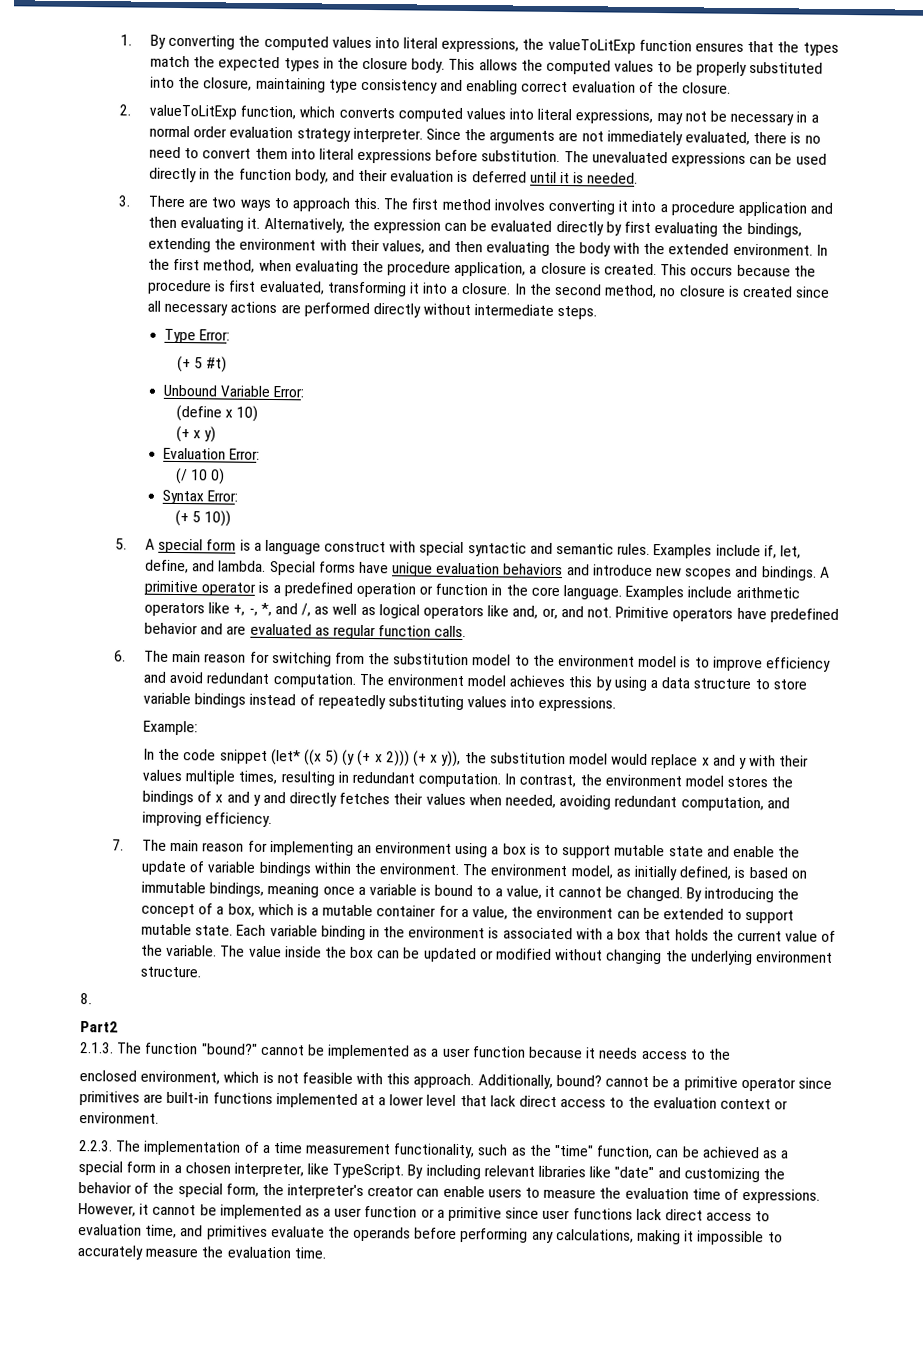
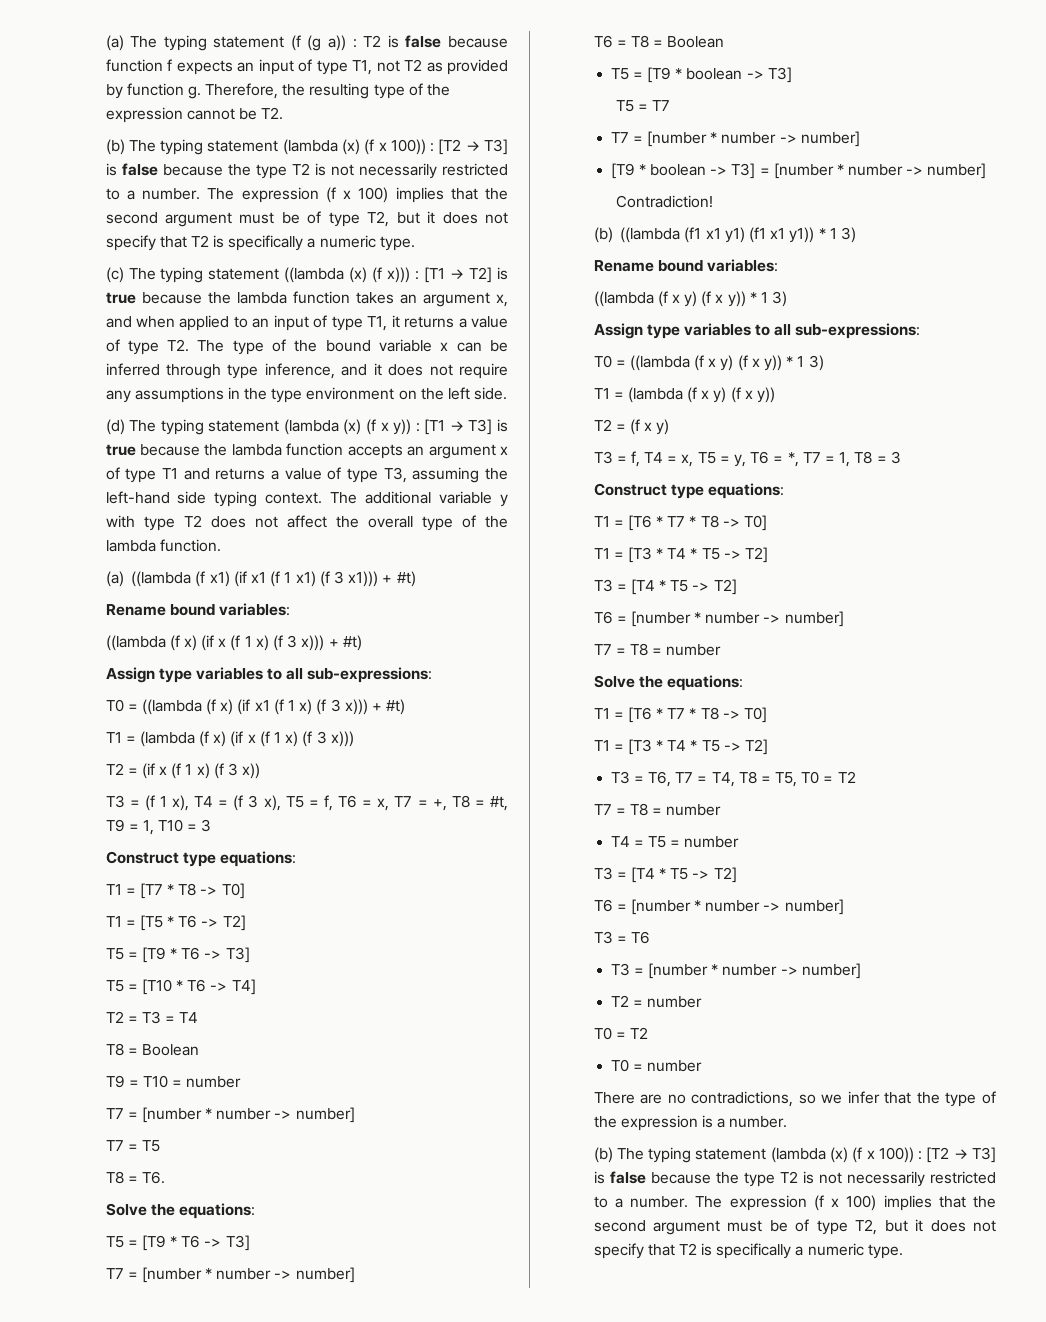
- 1. By converting the computed values into literal expressions, the valueToLitExp function ensures that the types match the expected types in the closure body. This allows the computed values to be properly substituted into the closure, maintaining type consistency and enabling correct evaluation of the closure.
- 2. valueToLitExp function, which converts computed values into literal expressions, may not be necessary in a normal order evaluation strategy interpreter. Since the arguments are not immediately evaluated, there is no need to convert them into literal expressions before substitution. The unevaluated expressions can be used directly in the function body, and their evaluation is deferred until it is needed.
- 3. There are two ways to approach this. The first method involves converting it into a procedure application and then evaluating it. Alternatively, the expression can be evaluated directly by first evaluating the bindings, extending the environment with their values, and then evaluating the body with the extended environment. In the first method, when evaluating the procedure application, a closure is created. This occurs because the procedure is first evaluated, transforming it into a closure. In the second method, no closure is created since all necessary actions are performed directly without intermediate steps.
- Type Error:
- (+ 5 #t)
- Unbound Variable Error:
- (define x 10)
- (+ x y)
- Evaluation Error:
- (/ 10 0)
- Syntax Error:
- (+ 5 10))
- 5. A special form is a language construct with special syntactic and semantic rules. Examples include if, let, define, and lambda. Special forms have unique evaluation behaviors and introduce new scopes and bindings. A primitive operator is a predefined operation or function in the core language. Examples include arithmetic operators like +, -, *, and /, as well as logical operators like and, or, and not. Primitive operators have predefined behavior and are evaluated as regular function calls.
- 6. The main reason for switching from the substitution model to the environment model is to improve efficiency and avoid redundant computation. The environment model achieves this by using a data structure to store variable bindings instead of repeatedly substituting values into expressions.
- Example:
- In the code snippet (let* ((x 5) (y (+ x 2))) (+ x y)), the substitution model would replace x and y with their values multiple times, resulting in redundant computation. In contrast, the environment model stores the bindings of x and y and directly fetches their values when needed, avoiding redundant computation, and improving efficiency.
- 7. The main reason for implementing an environment using a box is to support mutable state and enable the update of variable bindings within the environment. The environment model, as initially defined, is based on immutable bindings, meaning once a variable is bound to a value, it cannot be changed. By introducing the concept of a box, which is a mutable container for a value, the environment can be extended to support mutable state. Each variable binding in the environment is associated with a box that holds the current value of the variable. The value inside the box can be updated or modified without changing the underlying environment structure.
- 8.
- Part2
- 2.1.3. The function "bound?" cannot be implemented as a user function because it needs access to the
- enclosed environment, which is not feasible with this approach. Additionally, bound? cannot be a primitive operator since primitives are built-in functions implemented at a lower level that lack direct access to the evaluation context or environment.
- 2.2.3. The implementation of a time measurement functionality, such as the "time" function, can be achieved as a special form in a chosen interpreter, like TypeScript. By including relevant libraries like "date" and customizing the behavior of the special form, the interpreter's creator can enable users to measure the evaluation time of expressions. However, it cannot be implemented as a user function or a primitive since user functions lack direct access to evaluation time, and primitives evaluate the operands before performing any calculations, making it impossible to accurately measure the evaluation time.
+ (a) The typing statement (f (g a)) : T2 is false because function f expects an input of type T1, not T2 as provided by function g. Therefore, the resulting type of the expression cannot be T2.
+ (b) The typing statement (lambda (x) (f x 100)) : [T2 → T3] is false because the type T2 is not necessarily restricted to a number. The expression (f x 100) implies that the second argument must be of type T2, but it does not specify that T2 is specifically a numeric type.
+ (c) The typing statement ((lambda (x) (f x))) : [T1 → T2] is true because the lambda function takes an argument x, and when applied to an input of type T1, it returns a value of type T2. The type of the bound variable x can be inferred through type inference, and it does not require any assumptions in the type environment on the left side.
+ (d) The typing statement (lambda (x) (f x y)) : [T1 → T3] is true because the lambda function accepts an argument x of type T1 and returns a value of type T3, assuming the left-hand side typing context. The additional variable y with type T2 does not affect the overall type of the lambda function.
+ (a) ((lambda (f x1) (if x1 (f 1 x1) (f 3 x1))) + #t)
+ Rename bound variables:
+ ((lambda (f x) (if x (f 1 x) (f 3 x))) + #t)
+ Assign type variables to all sub-expressions:
+ T0 = ((lambda (f x) (if x1 (f 1 x) (f 3 x))) + #t)
+ T1 = (lambda (f x) (if x (f 1 x) (f 3 x)))
+ T2 = (if x (f 1 x) (f 3 x))
+ T3 = (f 1 x), T4 = (f 3 x), T5 = f, T6 = x, T7 = +, T8 = #t, T9 = 1, T10 = 3
+ Construct type equations:
+ T1 = [T7 * T8 -> T0]
+ T1 = [T5 * T6 -> T2]
+ T5 = [T9 * T6 -> T3]
+ T5 = [T10 * T6 -> T4]
+ T2 = T3 = T4
+ T8 = Boolean
+ T9 = T10 = number
+ T7 = [number * number -> number]
+ T7 = T5
+ T8 = T6.
+ Solve the equations:
+ T5 = [T9 * T6 -> T3]
+ T7 = [number * number -> number]
+ T6 = T8 = Boolean
+ T5 = [T9 * boolean -> T3]
+ T5 = T7
+ T7 = [number * number -> number]
+ [T9 * boolean -> T3] = [number * number -> number]
+ Contradiction!
+ (b) ((lambda (f1 x1 y1) (f1 x1 y1)) * 1 3)
+ Rename bound variables:
+ ((lambda (f x y) (f x y)) * 1 3)
+ Assign type variables to all sub-expressions:
+ T0 = ((lambda (f x y) (f x y)) * 1 3)
+ T1 = (lambda (f x y) (f x y))
+ T2 = (f x y)
+ T3 = f, T4 = x, T5 = y, T6 = *, T7 = 1, T8 = 3
+ Construct type equations:
+ T1 = [T6 * T7 * T8 -> T0]
+ T1 = [T3 * T4 * T5 -> T2]
+ T3 = [T4 * T5 -> T2]
+ T6 = [number * number -> number]
+ T7 = T8 = number
+ Solve the equations:
+ T1 = [T6 * T7 * T8 -> T0]
+ T1 = [T3 * T4 * T5 -> T2]
+ T3 = T6, T7 = T4, T8 = T5, T0 = T2
+ T7 = T8 = number
+ T4 = T5 = number
+ T3 = [T4 * T5 -> T2]
+ T6 = [number * number -> number]
+ T3 = T6
+ T3 = [number * number -> number]
+ T2 = number
+ T0 = T2
+ T0 = number
+ There are no contradictions, so we infer that the type of the expression is a number.
+ (b) The typing statement (lambda (x) (f x 100)) : [T2 → T3] is false because the type T2 is not necessarily restricted to a number. The expression (f x 100) implies that the second argument must be of type T2, but it does not specify that T2 is specifically a numeric type.

